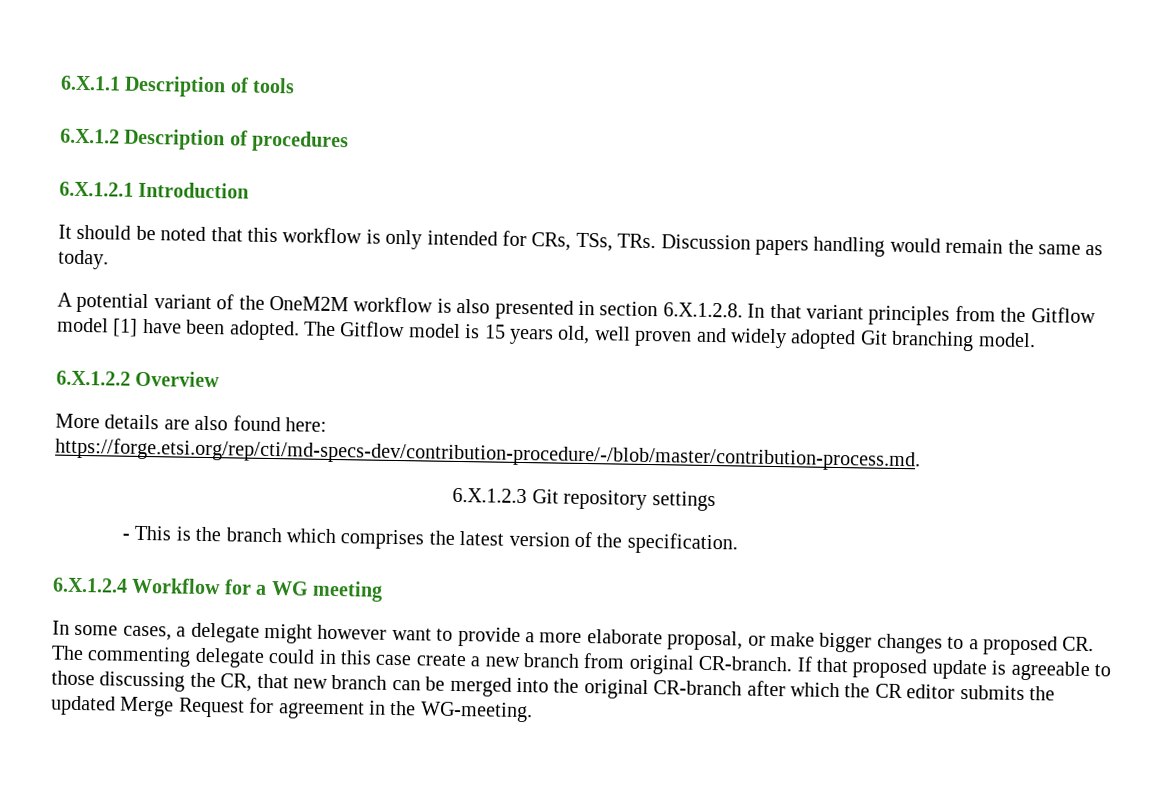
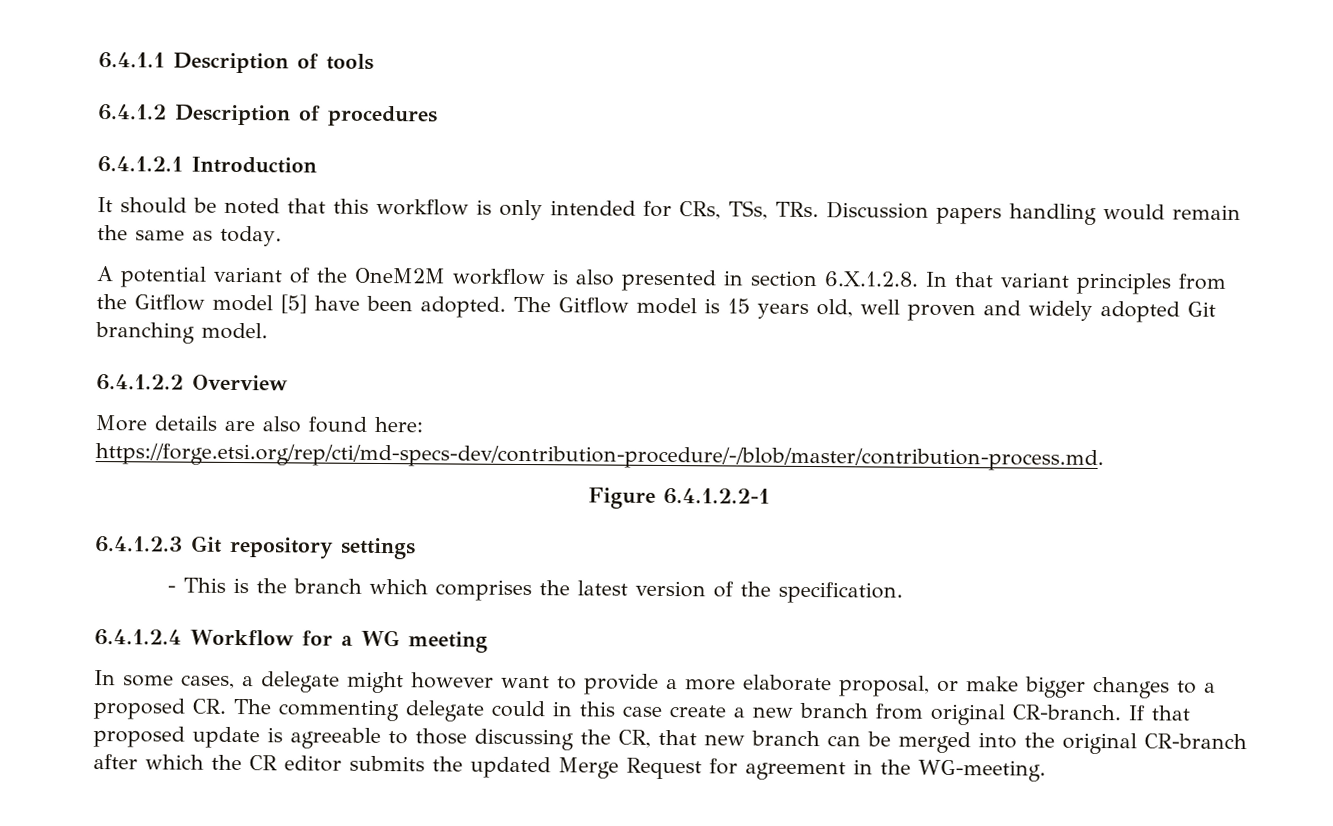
- 6.X.1.1 Description of tools
+ 6.4.1.1 Description of tools
- 6.X.1.2 Description of procedures
+ 6.4.1.2 Description of procedures
- 6.X.1.2.1 Introduction
+ 6.4.1.2.1 Introduction
- A potential variant of the OneM2M workflow is also presented in section 6.X.1.2.8. In that variant principles from the Gitflow model [1] have been adopted.
+ A potential variant of the OneM2M workflow is also presented in section 6.X.1.2.8. In that variant principles from the Gitflow model [5] have been adopted.
- 6.X.1.2.2 Overview
+ 6.4.1.2.2 Overview
- 6.X.1.2.3 Git repository settings
+ Figure 6.4.1.2.2-1
+ 6.4.1.2.3 Git repository settings
- 6.X.1.2.4 Workflow for a WG meeting
+ 6.4.1.2.4 Workflow for a WG meeting

